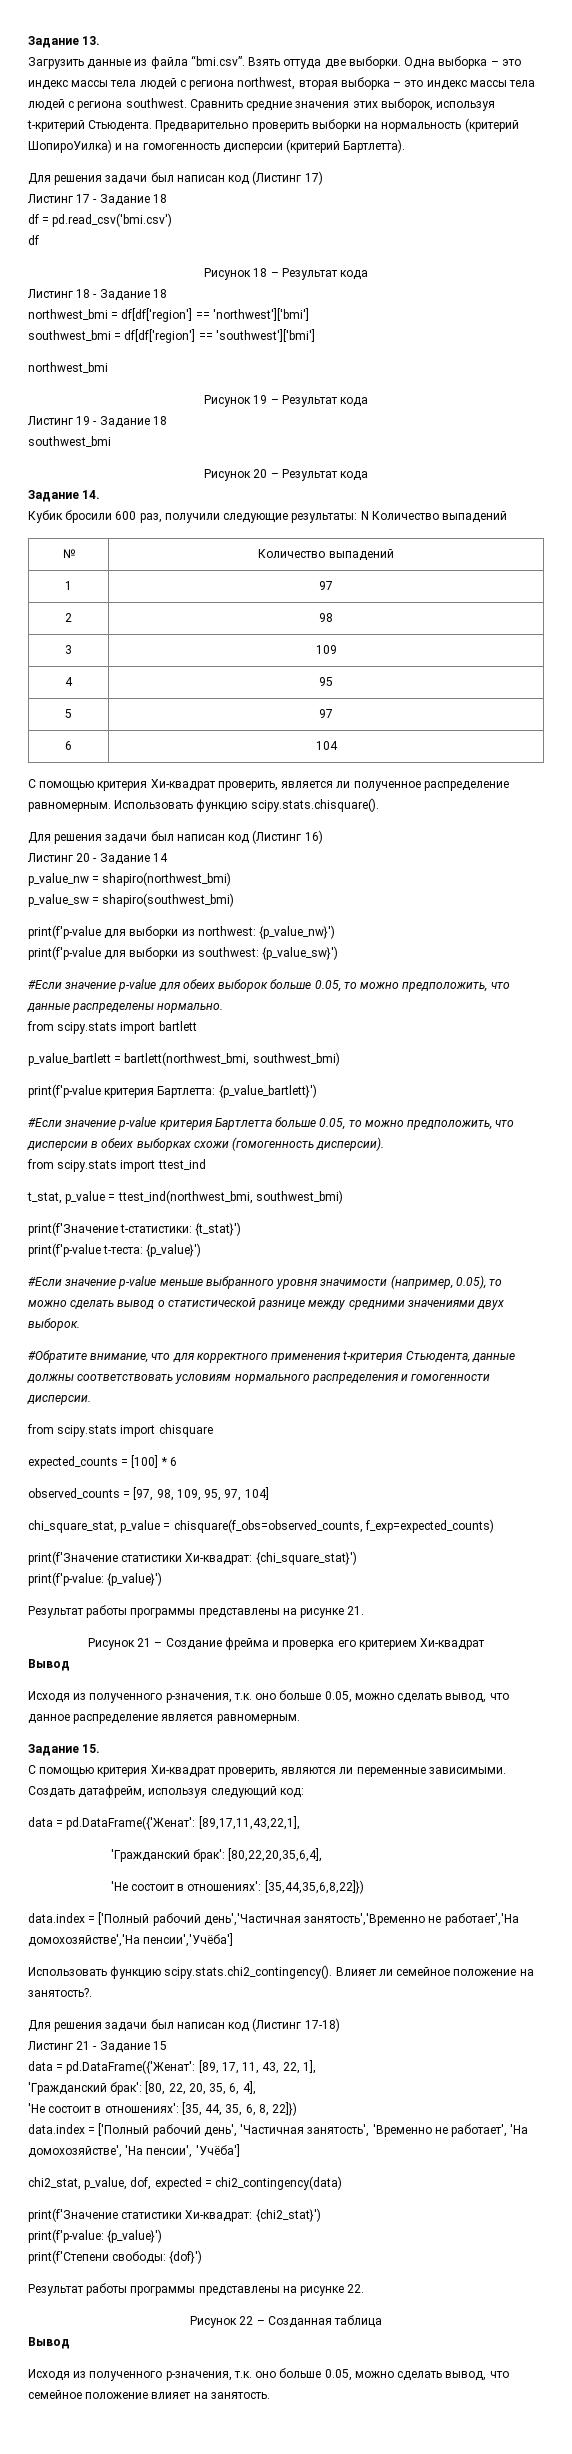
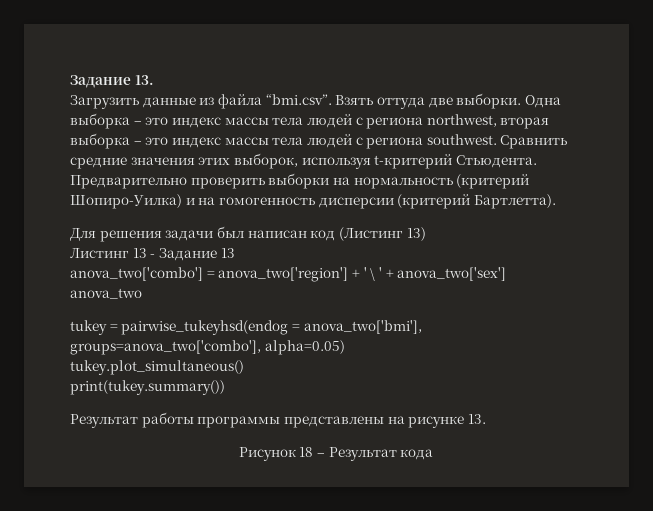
- Предварительно проверить выборки на нормальность (критерий ШопироУилка) и на гомогенность дисперсии (критерий Бартлетта).
+ Предварительно проверить выборки на нормальность (критерий Шопиро-Уилка) и на гомогенность дисперсии (критерий Бартлетта).
- Для решения задачи был написан код (Листинг 17)
- Листинг 17 - Задание 18
- df = pd.read_csv('bmi.csv')
- df
+ Для решения задачи был написан код (Листинг 13)
+ Листинг 13 - Задание 13
+ anova_two['combo'] = anova_two['region'] + ' \ ' + anova_two['sex']
+ anova_two
+ tukey = pairwise_tukeyhsd(endog = anova_two['bmi'], groups=anova_two['combo'], alpha=0.05)
+ tukey.plot_simultaneous()
+ print(tukey.summary())
+ Результат работы программы представлены на рисунке 13.
  Рисунок 18 – Результат кода
- Листинг 18 - Задание 18
- northwest_bmi = df[df['region'] == 'northwest']['bmi']
- southwest_bmi = df[df['region'] == 'southwest']['bmi']
- northwest_bmi
- Рисунок 19 – Результат кода
- Листинг 19 - Задание 18
- southwest_bmi
- Рисунок 20 – Результат кода
- Задание 14.
- Кубик бросили 600 раз, получили следующие результаты: N Количество выпадений
- № | Количество выпадений
- 1 | 97
- 2 | 98
- 3 | 109
- 4 | 95
- 5 | 97
- 6 | 104
- С помощью критерия Хи-квадрат проверить, является ли полученное распределение равномерным. Использовать функцию scipy.stats.chisquare().
- Для решения задачи был написан код (Листинг 16)
- Листинг 20 - Задание 14
- p_value_nw = shapiro(northwest_bmi)
- p_value_sw = shapiro(southwest_bmi)
- print(f'p-value для выборки из northwest: {p_value_nw}')
- print(f'p-value для выборки из southwest: {p_value_sw}')
- #Если значение p-value для обеих выборок больше 0.05, то можно предположить, что данные распределены нормально.
- from scipy.stats import bartlett
- p_value_bartlett = bartlett(northwest_bmi, southwest_bmi)
- print(f'p-value критерия Бартлетта: {p_value_bartlett}')
- #Если значение p-value критерия Бартлетта больше 0.05, то можно предположить, что дисперсии в обеих выборках схожи (гомогенность дисперсии).
- from scipy.stats import ttest_ind
- t_stat, p_value = ttest_ind(northwest_bmi, southwest_bmi)
- print(f'Значение t-статистики: {t_stat}')
- print(f'p-value t-теста: {p_value}')
- #Если значение p-value меньше выбранного уровня значимости (например, 0.05), то можно сделать вывод о статистической разнице между средними значениями двух выборок.
- #Обратите внимание, что для корректного применения t-критерия Стьюдента, данные должны соответствовать условиям нормального распределения и гомогенности дисперсии.
- from scipy.stats import chisquare
- expected_counts = [100] * 6
- observed_counts = [97, 98, 109, 95, 97, 104]
- chi_square_stat, p_value = chisquare(f_obs=observed_counts, f_exp=expected_counts)
- print(f'Значение статистики Хи-квадрат: {chi_square_stat}')
- print(f'p-value: {p_value}')
- Результат работы программы представлены на рисунке 21.
- Рисунок 21 – Создание фрейма и проверка его критерием Хи-квадрат
- Вывод
- Исходя из полученного p-значения, т.к. оно больше 0.05, можно сделать вывод, что данное распределение является равномерным.
- Задание 15.
- С помощью критерия Хи-квадрат проверить, являются ли переменные зависимыми. Создать датафрейм, используя следующий код:
- data = pd.DataFrame({'Женат': [89,17,11,43,22,1],
- 'Гражданский брак': [80,22,20,35,6,4],
- 'Не состоит в отношениях': [35,44,35,6,8,22]})
- data.index = ['Полный рабочий день','Частичная занятость','Временно не работает','На домохозяйстве','На пенсии','Учёба']
- Использовать функцию scipy.stats.chi2_contingency(). Влияет ли семейное положение на занятость?.
- Для решения задачи был написан код (Листинг 17-18)
- Листинг 21 - Задание 15
- data = pd.DataFrame({'Женат': [89, 17, 11, 43, 22, 1],
- 'Гражданский брак': [80, 22, 20, 35, 6, 4],
- 'Не состоит в отношениях': [35, 44, 35, 6, 8, 22]})
- data.index = ['Полный рабочий день', 'Частичная занятость', 'Временно не работает', 'На домохозяйстве', 'На пенсии', 'Учёба']
- chi2_stat, p_value, dof, expected = chi2_contingency(data)
- print(f'Значение статистики Хи-квадрат: {chi2_stat}')
- print(f'p-value: {p_value}')
- print(f'Степени свободы: {dof}')
- Результат работы программы представлены на рисунке 22.
- Рисунок 22 – Созданная таблица
- Вывод
- Исходя из полученного p-значения, т.к. оно больше 0.05, можно сделать вывод, что семейное положение влияет на занятость.

